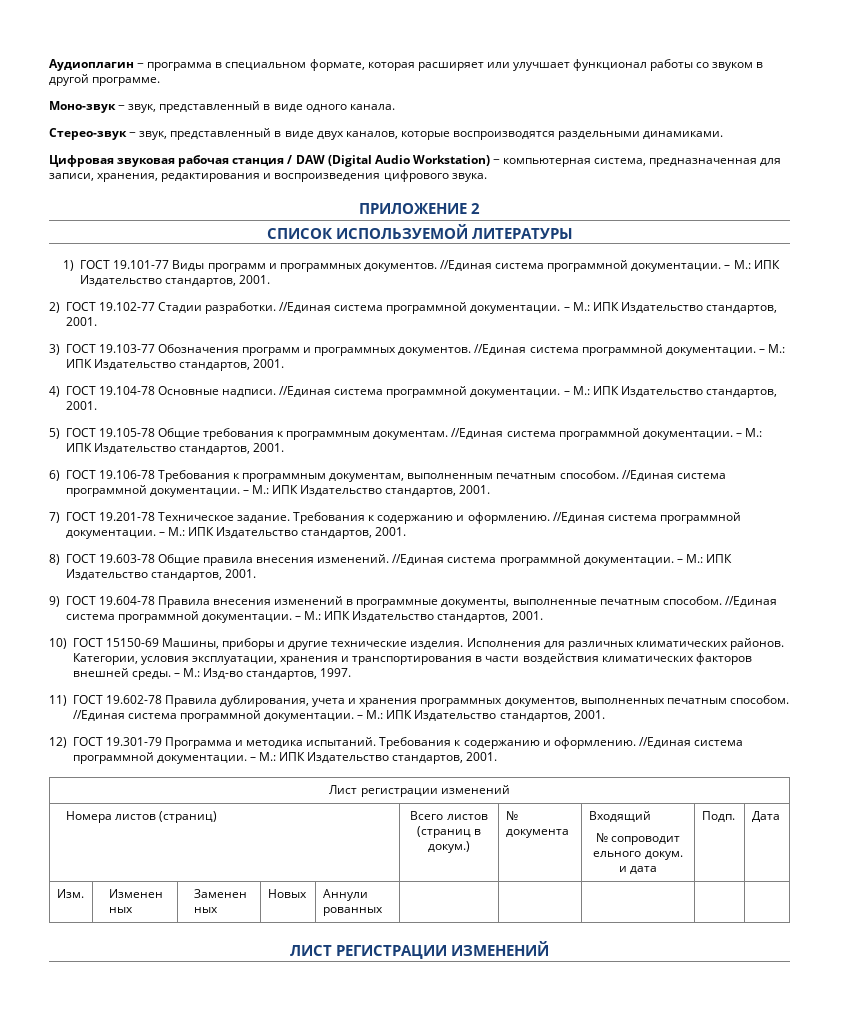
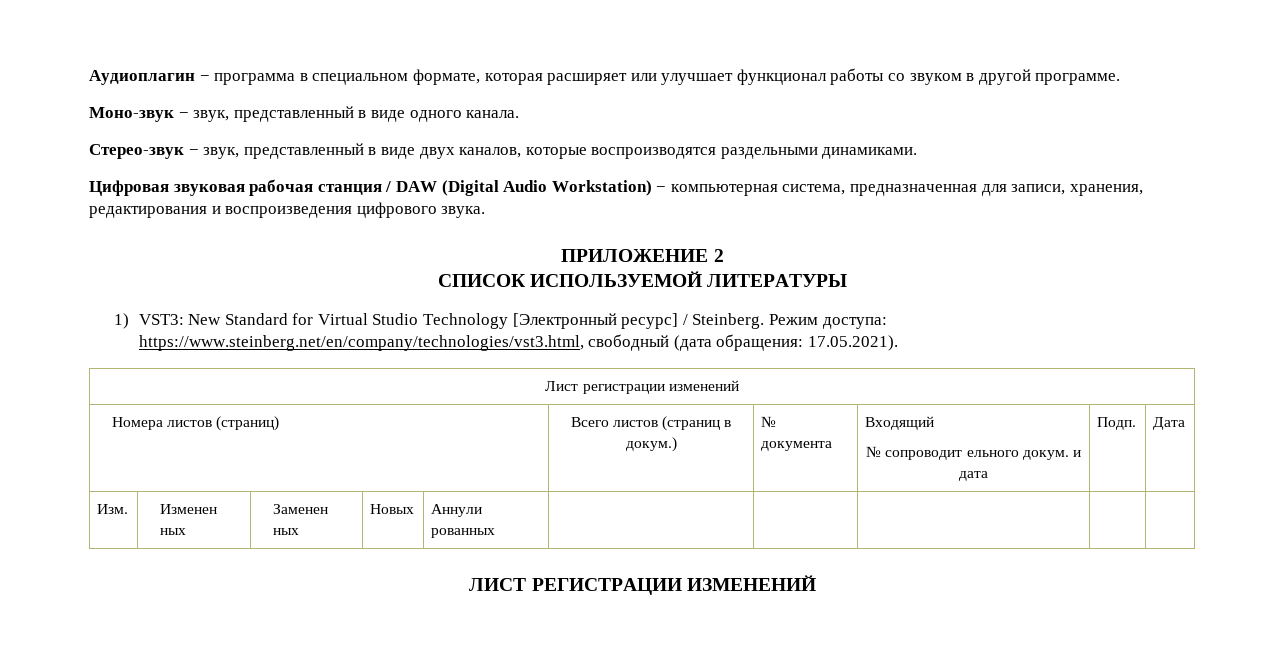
- 1) ГОСТ 19.101-77 Виды программ и программных документов. //Единая система программной документации. – М.: ИПК Издательство стандартов, 2001.
- 2) ГОСТ 19.102-77 Стадии разработки. //Единая система программной документации. – М.: ИПК Издательство стандартов, 2001.
- 3) ГОСТ 19.103-77 Обозначения программ и программных документов. //Единая система программной документации. – М.: ИПК Издательство стандартов, 2001.
- 4) ГОСТ 19.104-78 Основные надписи. //Единая система программной документации. – М.: ИПК Издательство стандартов, 2001.
- 5) ГОСТ 19.105-78 Общие требования к программным документам. //Единая система программной документации. – М.: ИПК Издательство стандартов, 2001.
- 6) ГОСТ 19.106-78 Требования к программным документам, выполненным печатным способом. //Единая система программной документации. – М.: ИПК Издательство стандартов, 2001.
- 7) ГОСТ 19.201-78 Техническое задание. Требования к содержанию и оформлению. //Единая система программной документации. – М.: ИПК Издательство стандартов, 2001.
- 8) ГОСТ 19.603-78 Общие правила внесения изменений. //Единая система программной документации. – М.: ИПК Издательство стандартов, 2001.
- 9) ГОСТ 19.604-78 Правила внесения изменений в программные документы, выполненные печатным способом. //Единая система программной документации. – М.: ИПК Издательство стандартов, 2001.
- 10) ГОСТ 15150-69 Машины, приборы и другие технические изделия. Исполнения для различных климатических районов. Категории, условия эксплуатации, хранения и транспортирования в части воздействия климатических факторов внешней среды. – М.: Изд-во стандартов, 1997.
- 11) ГОСТ 19.602-78 Правила дублирования, учета и хранения программных документов, выполненных печатным способом. //Единая система программной документации. – М.: ИПК Издательство стандартов, 2001.
- 12) ГОСТ 19.301-79 Программа и методика испытаний. Требования к содержанию и оформлению. //Единая система программной документации. – М.: ИПК Издательство стандартов, 2001.
+ 1) VST3: New Standard for Virtual Studio Technology [Электронный ресурс] / Steinberg. Режим доступа: https://www.steinberg.net/en/company/technologies/vst3.html, свободный (дата обращения: 17.05.2021).

